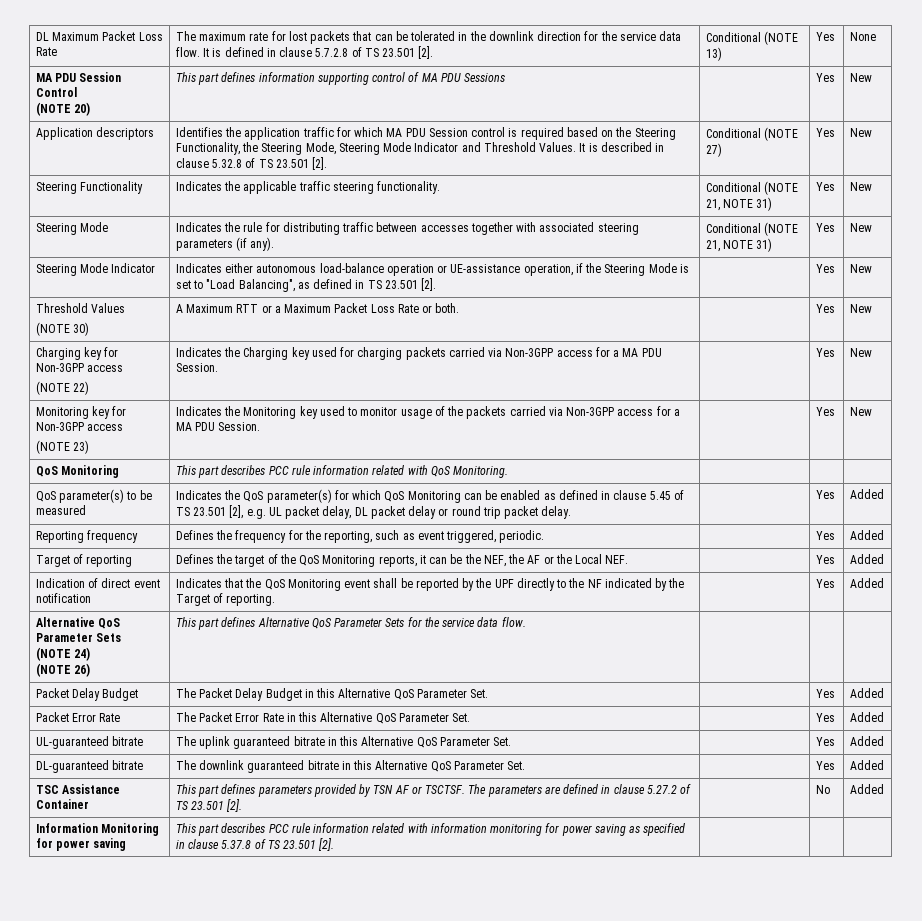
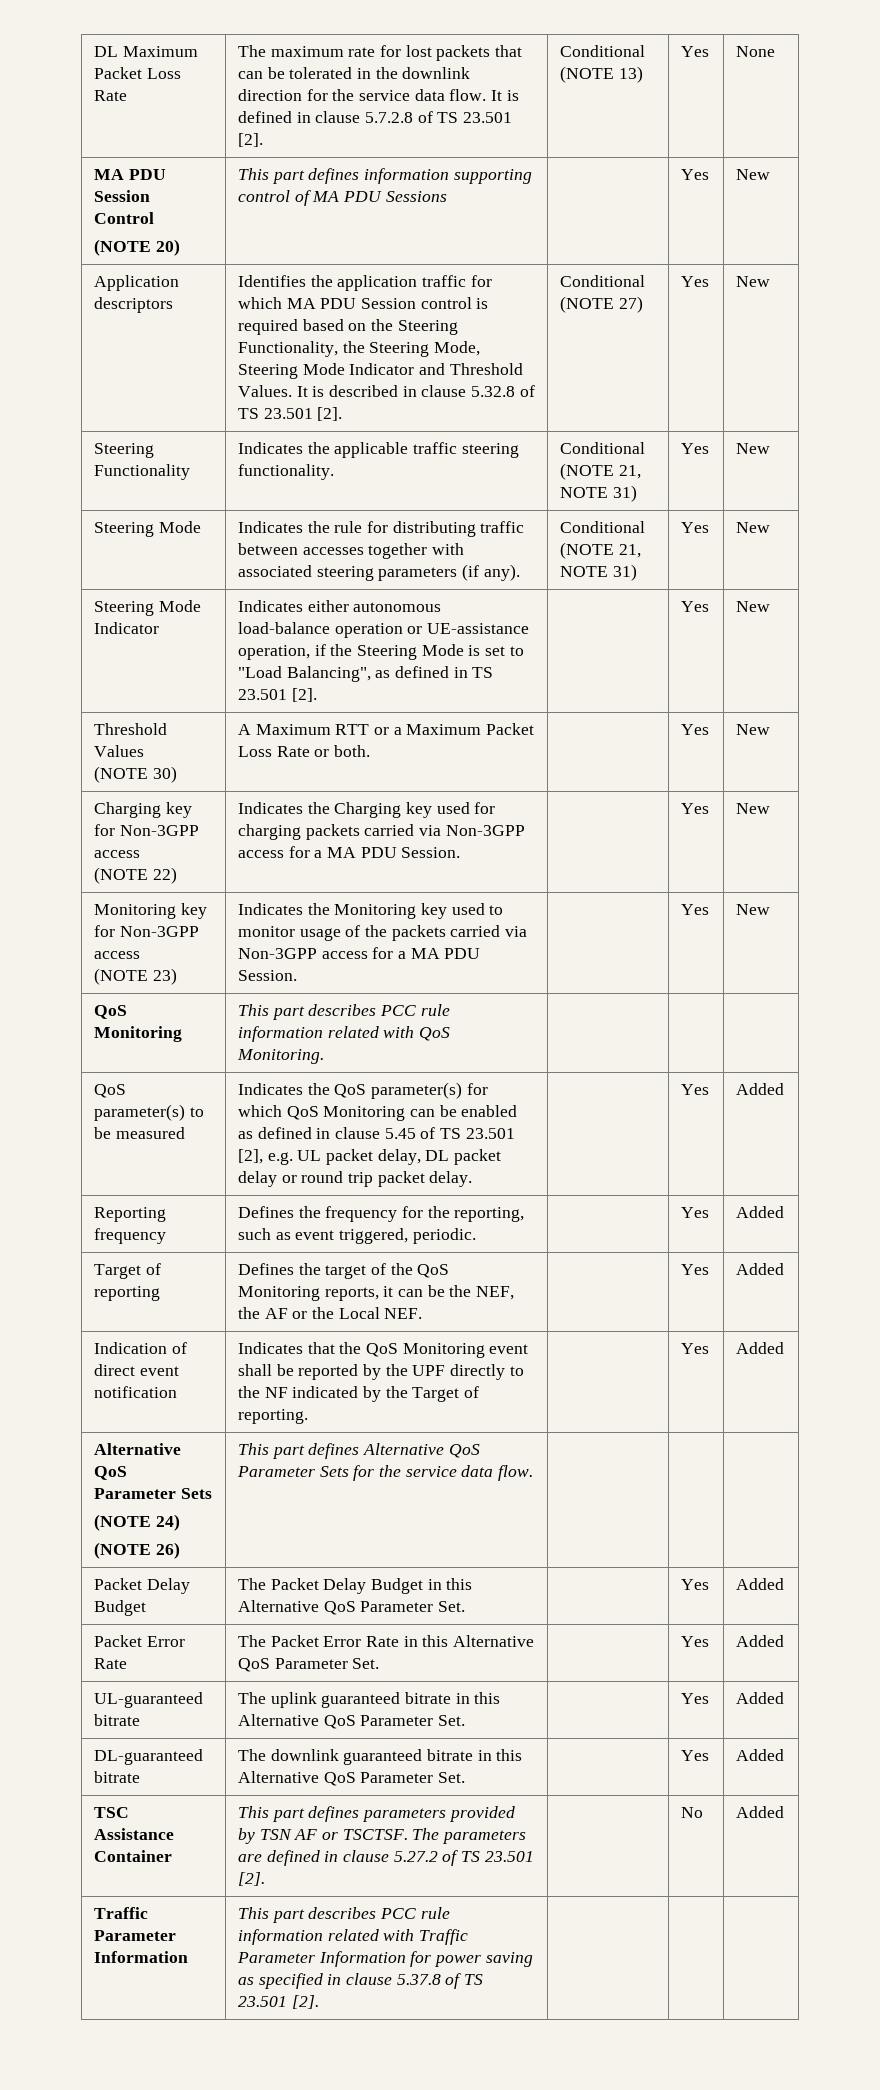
- Information Monitoring for power saving | This part describes PCC rule information related with information monitoring for power saving as specified in clause 5.37.8 of TS 23.501 [2]. | | |
+ Traffic Parameter Information | This part describes PCC rule information related with Traffic Parameter Information for power saving as specified in clause 5.37.8 of TS 23.501 [2]. | | |

